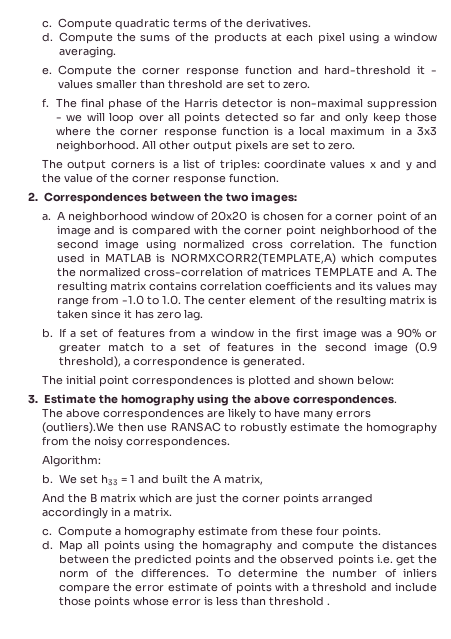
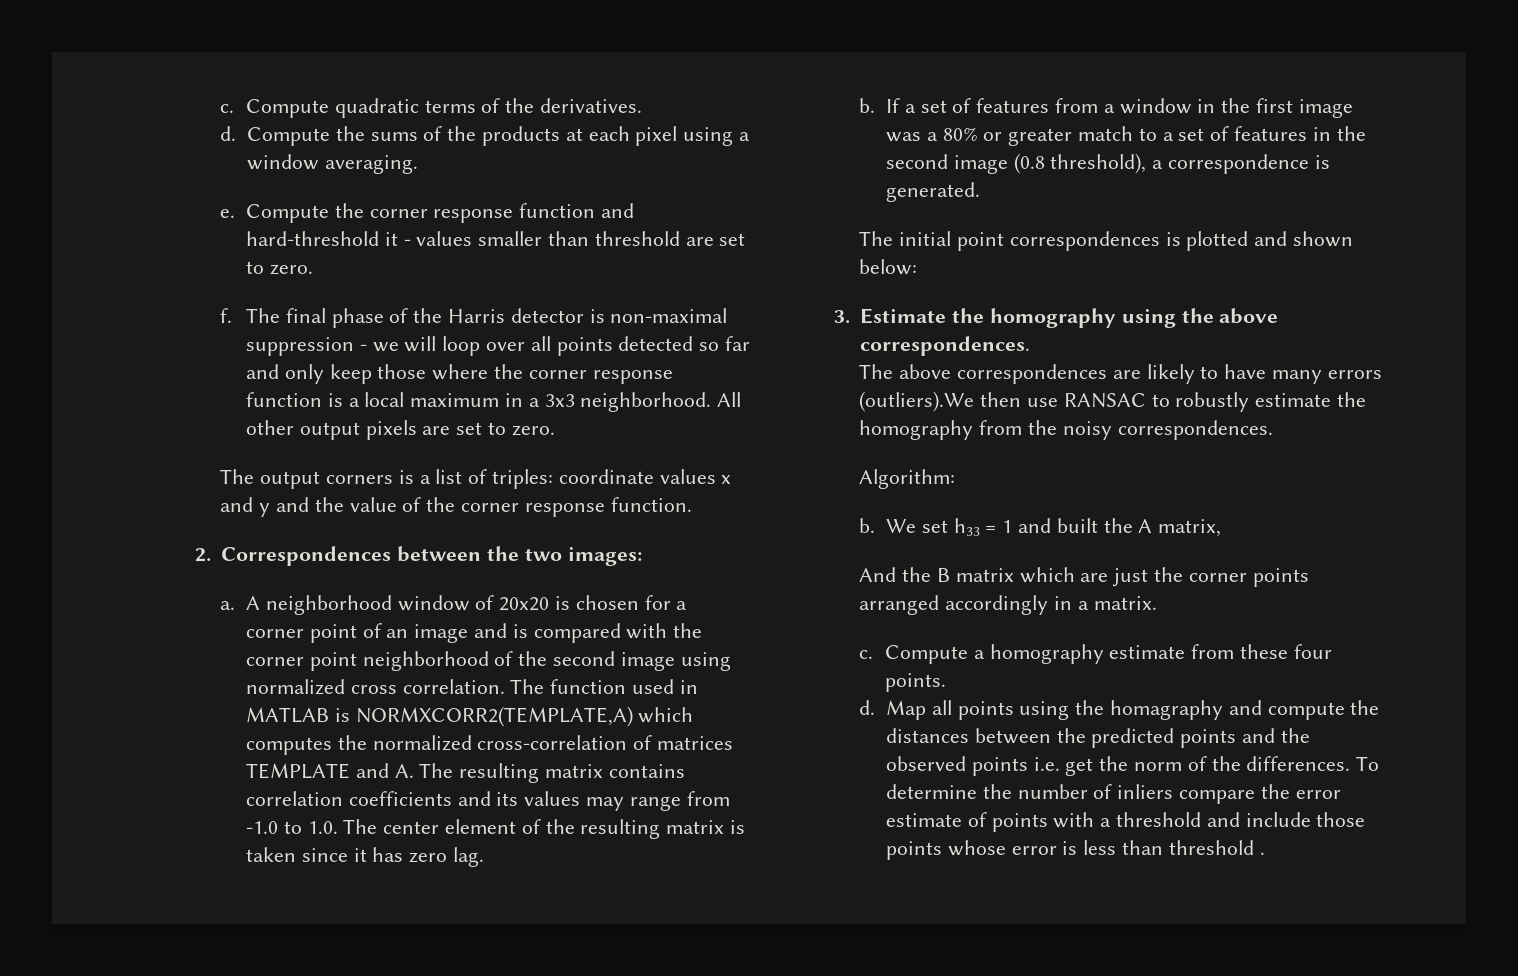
- If a set of features from a window in the first image was a 90% or greater match to a set of features in the second image (0.9 threshold), a correspondence is generated.
+ If a set of features from a window in the first image was a 80% or greater match to a set of features in the second image (0.8 threshold), a correspondence is generated.

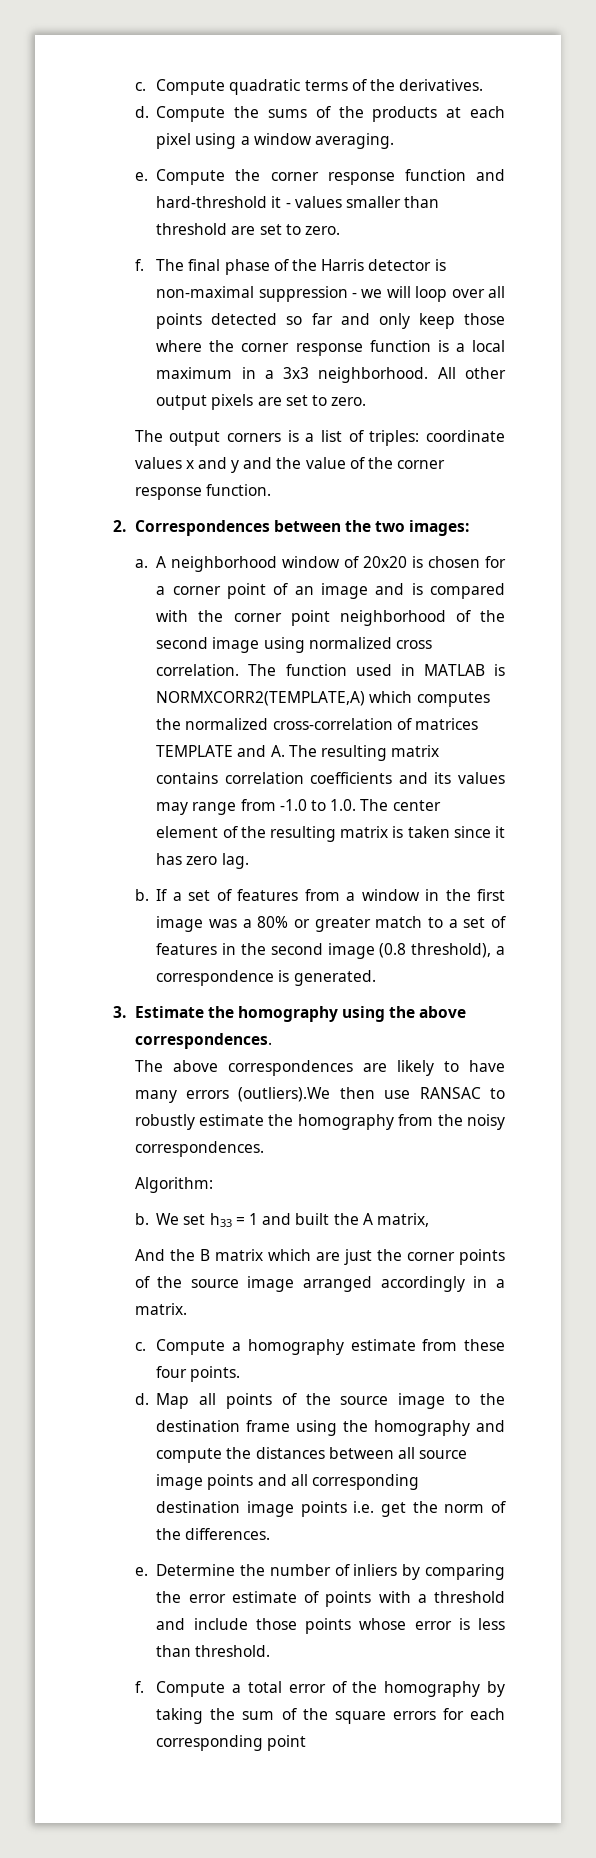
- The initial point correspondences is plotted and shown below:
- And the B matrix which are just the corner points arranged accordingly in a matrix.
+ And the B matrix which are just the corner points of the source image arranged accordingly in a matrix.
- Map all points using the homagraphy and compute the distances between the predicted points and the observed points i.e. get the norm of the differences. To determine the number of inliers compare the error estimate of points with a threshold and include those points whose error is less than threshold .
+ Map all points of the source image to the destination frame using the homography and compute the distances between all source image points and all corresponding destination image points i.e. get the norm of the differences.
+ e. Determine the number of inliers by comparing the error estimate of points with a threshold and include those points whose error is less than threshold.
+ f. Compute a total error of the homography by taking the sum of the square errors for each corresponding point

